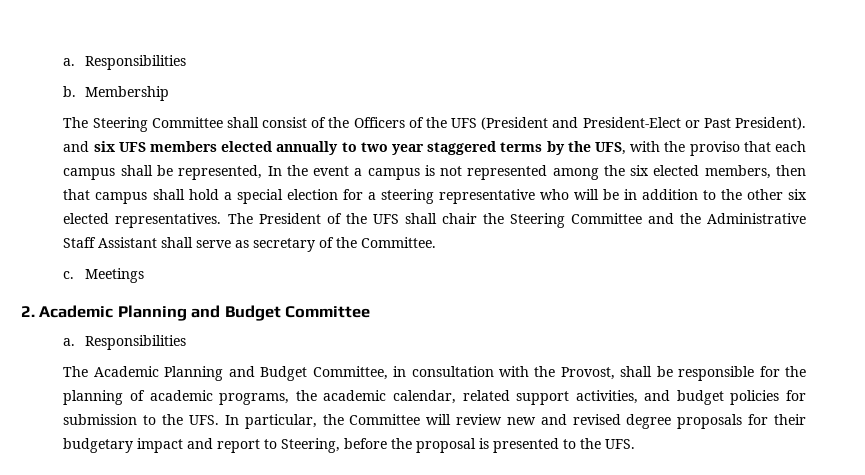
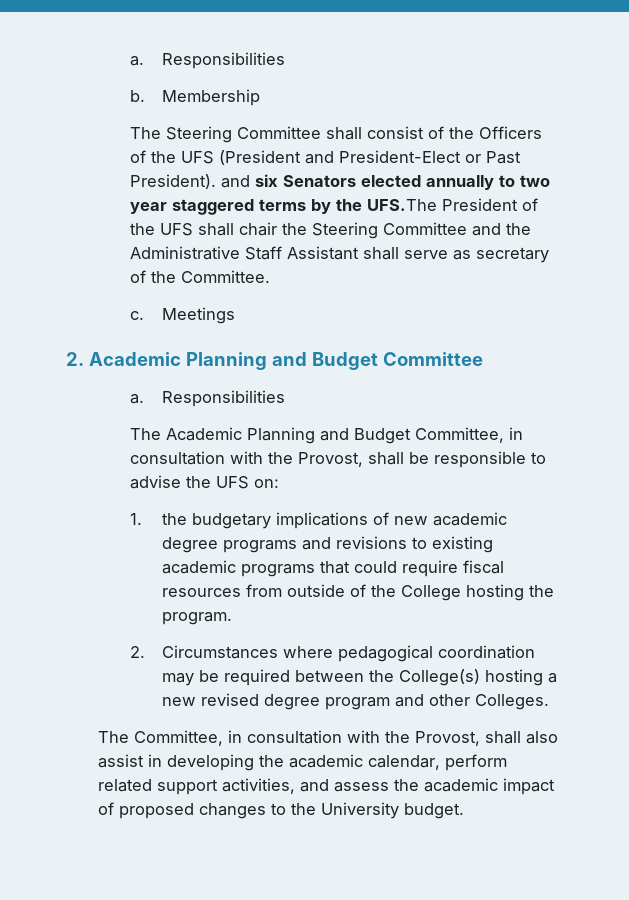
- The Steering Committee shall consist of the Officers of the UFS (President and President-Elect or Past President). and six UFS members elected annually to two year staggered terms by the UFS, with the proviso that each campus shall be represented, In the event a campus is not represented among the six elected members, then that campus shall hold a special election for a steering representative who will be in addition to the other six elected representatives. The President of the UFS shall chair the Steering Committee and the Administrative Staff Assistant shall serve as secretary of the Committee.
+ The Steering Committee shall consist of the Officers of the UFS (President and President-Elect or Past President). and six Senators elected annually to two year staggered terms by the UFS.The President of the UFS shall chair the Steering Committee and the Administrative Staff Assistant shall serve as secretary of the Committee.
- The Academic Planning and Budget Committee, in consultation with the Provost, shall be responsible for the planning of academic programs, the academic calendar, related support activities, and budget policies for submission to the UFS. In particular, the Committee will review new and revised degree proposals for their budgetary impact and report to Steering, before the proposal is presented to the UFS.
+ The Academic Planning and Budget Committee, in consultation with the Provost, shall be responsible to advise the UFS on:
+ 1. the budgetary implications of new academic degree programs and revisions to existing academic programs that could require fiscal resources from outside of the College hosting the program.
+ 2. Circumstances where pedagogical coordination may be required between the College(s) hosting a new revised degree program and other Colleges.
+ The Committee, in consultation with the Provost, shall also assist in developing the academic calendar, perform related support activities, and assess the academic impact of proposed changes to the University budget.

